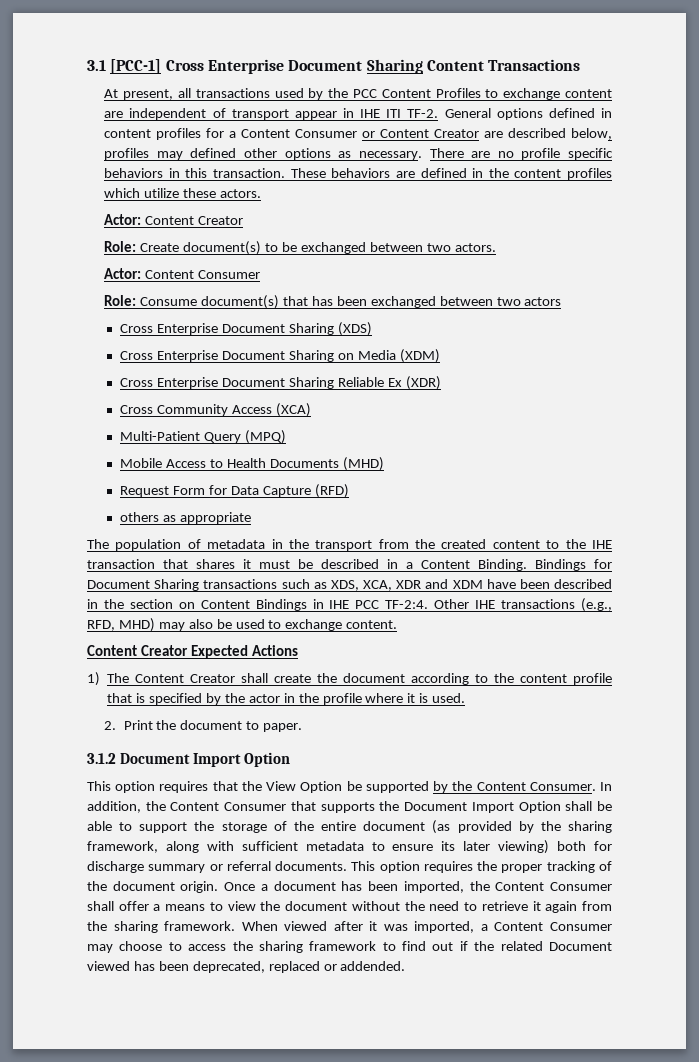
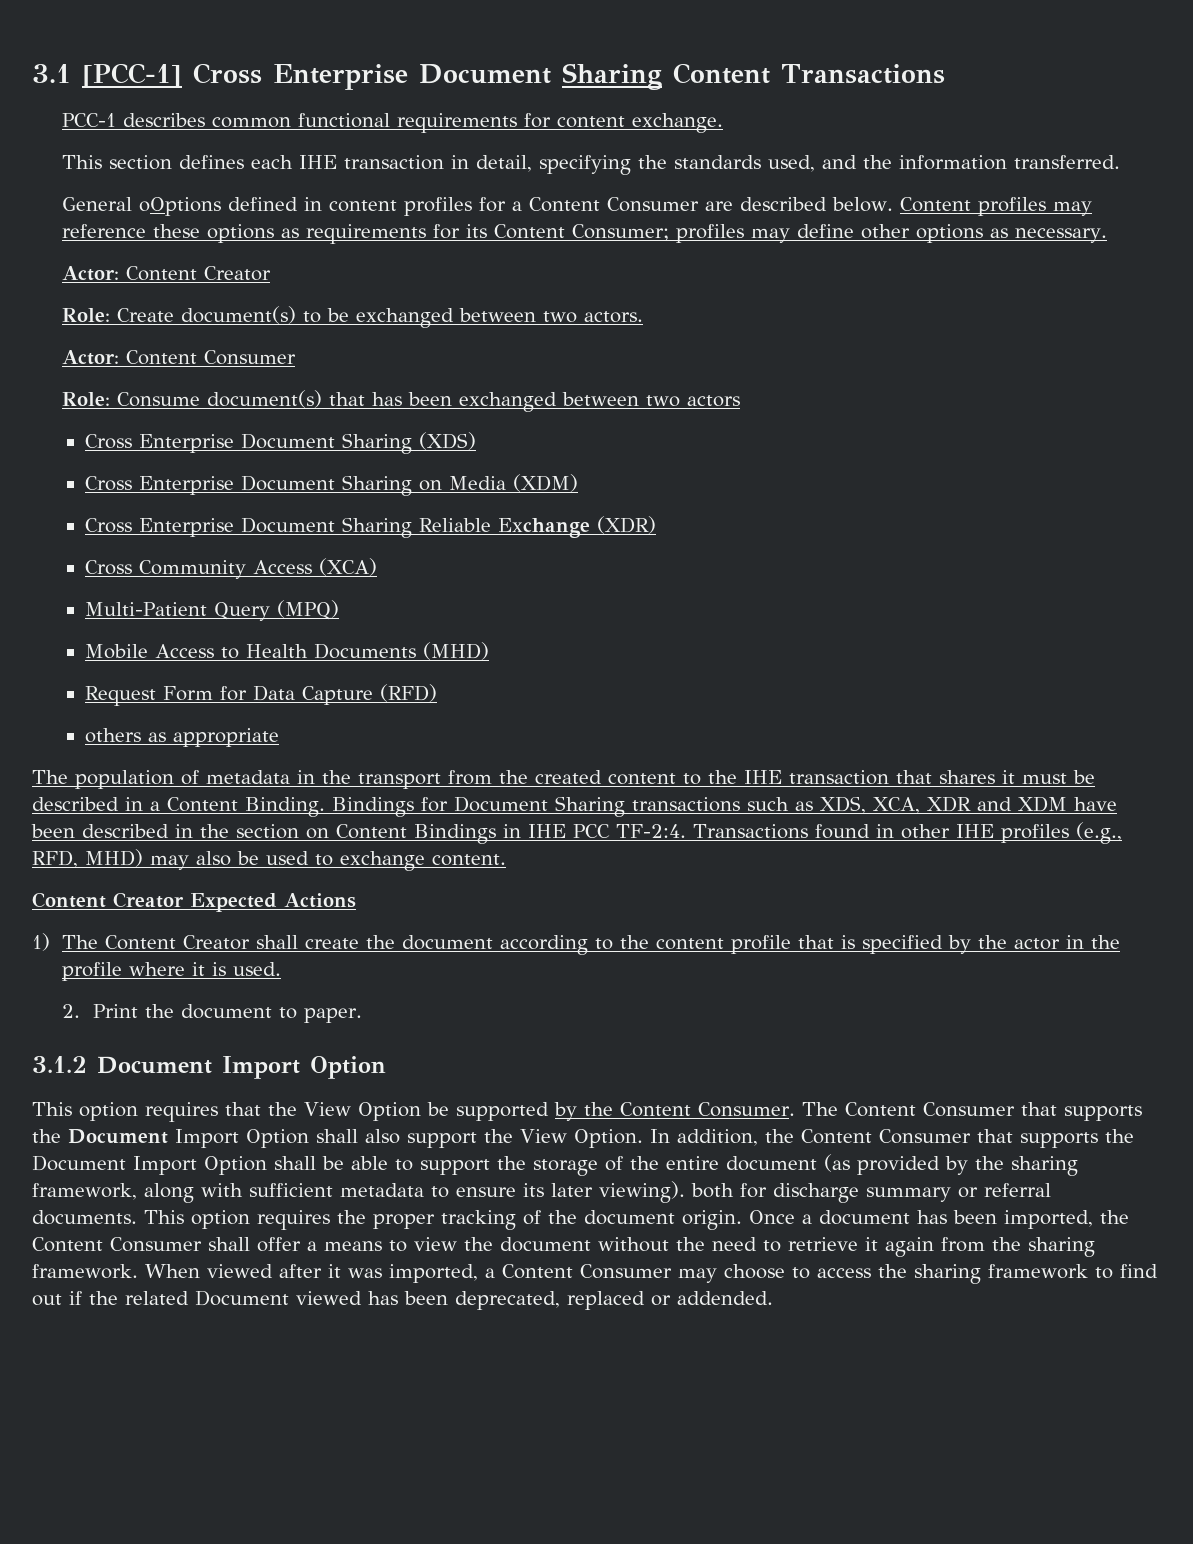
- At present, all transactions used by the PCC Content Profiles to exchange content are independent of transport appear in IHE ITI TF-2. General options defined in content profiles for a Content Consumer or Content Creator are described below, profiles may defined other options as necessary. There are no profile specific behaviors in this transaction. These behaviors are defined in the content profiles which utilize these actors.
+ PCC-1 describes common functional requirements for content exchange.
+ This section defines each IHE transaction in detail, specifying the standards used, and the information transferred.
+ General oOptions defined in content profiles for a Content Consumer are described below. Content profiles may reference these options as requirements for its Content Consumer; profiles may define other options as necessary.
- Cross Enterprise Document Sharing Reliable Ex (XDR)
+ Cross Enterprise Document Sharing Reliable Exchange (XDR)
- Other IHE transactions (e.g., RFD, MHD) may also be used to exchange content.
+ Transactions found in other IHE profiles (e.g., RFD, MHD) may also be used to exchange content.
+ The Content Consumer that supports the Document Import Option shall also support the View Option.
- In addition, the Content Consumer that supports the Document Import Option shall be able to support the storage of the entire document (as provided by the sharing framework, along with sufficient metadata to ensure its later viewing) both for discharge summary or referral documents.
+ In addition, the Content Consumer that supports the Document Import Option shall be able to support the storage of the entire document (as provided by the sharing framework, along with sufficient metadata to ensure its later viewing). both for discharge summary or referral documents.

